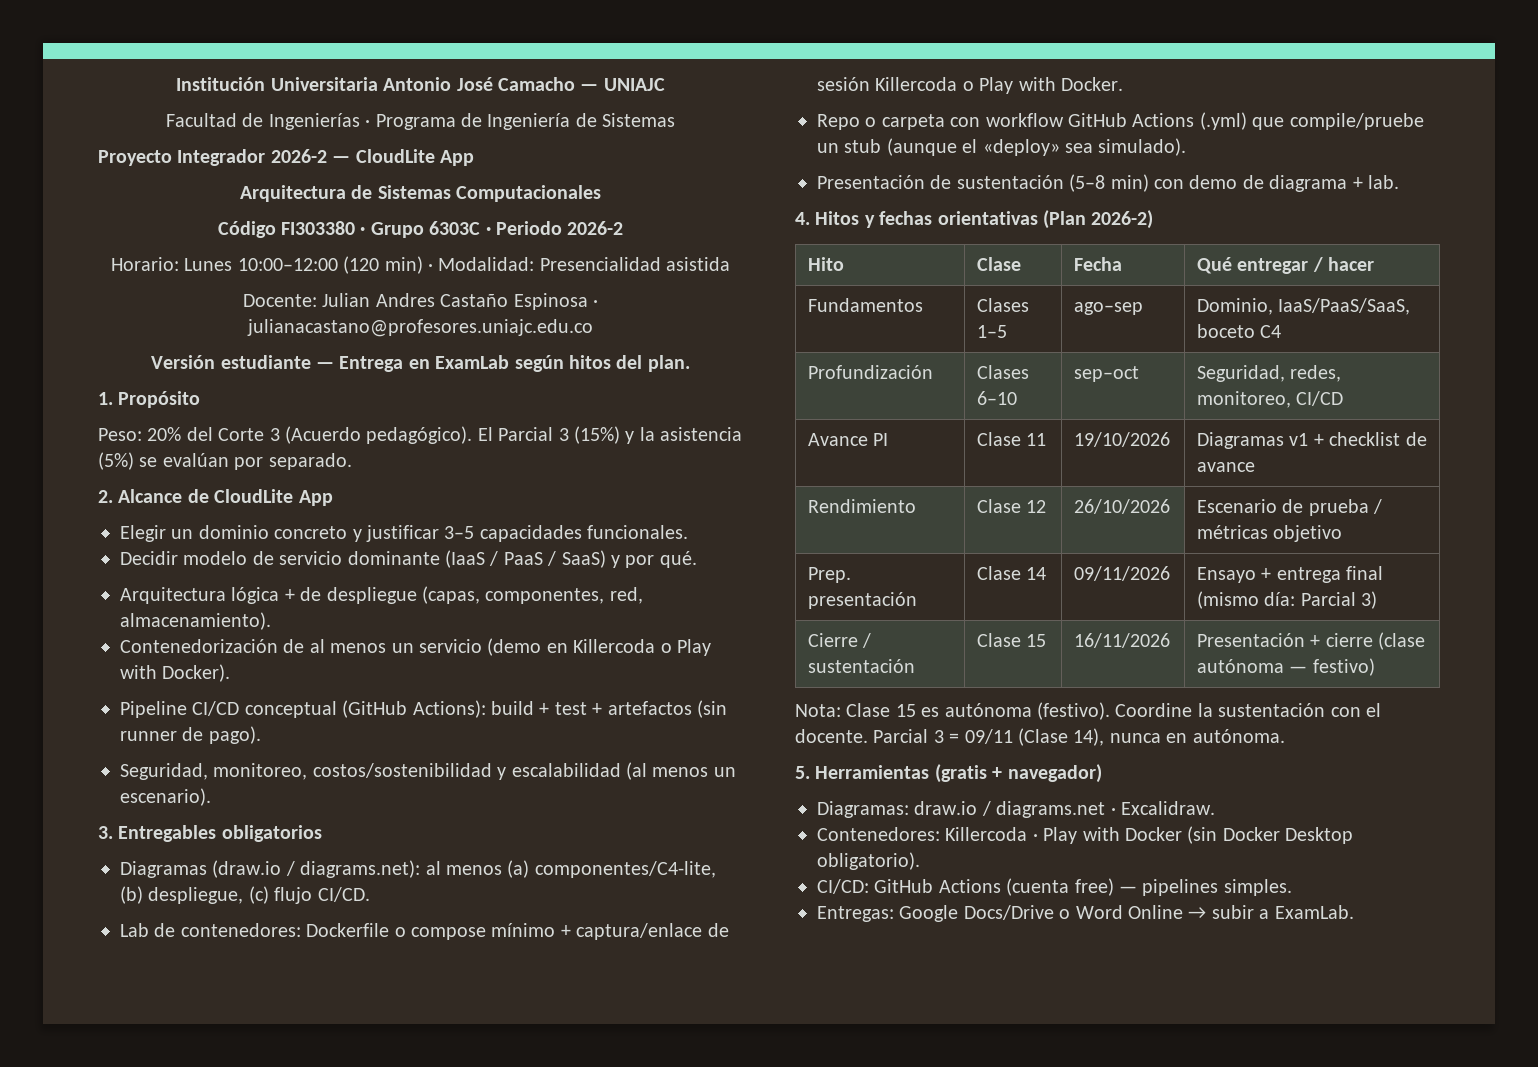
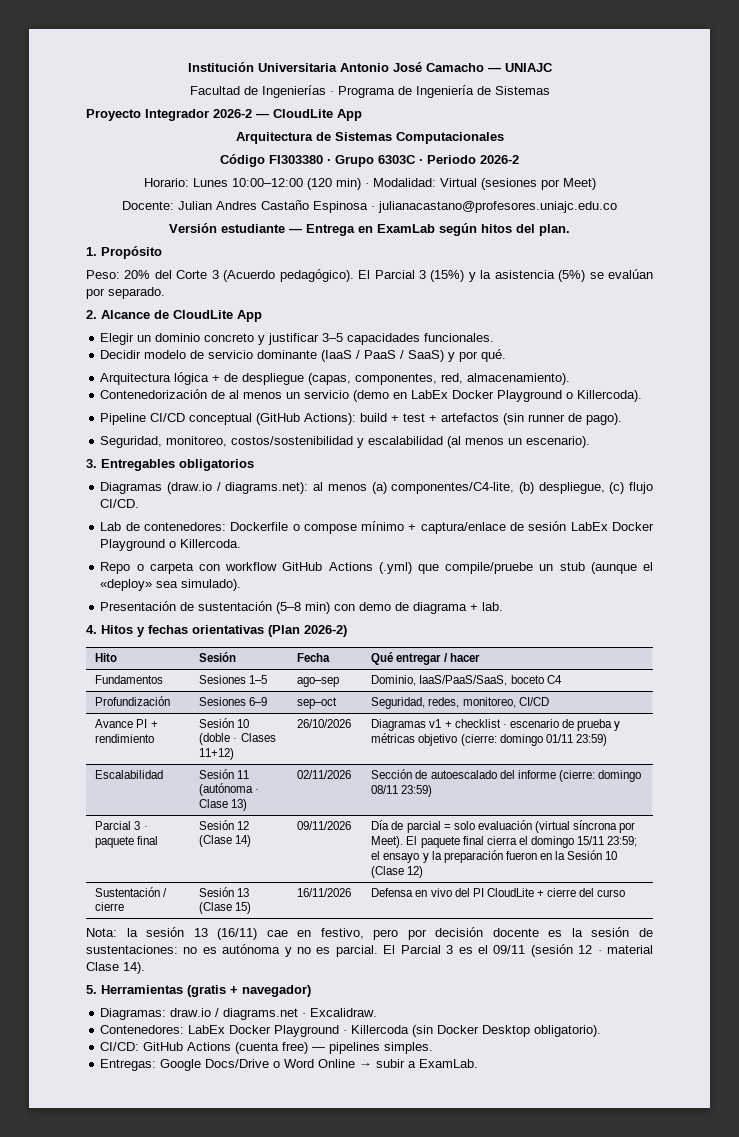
- Horario: Lunes 10:00–12:00 (120 min) · Modalidad: Presencialidad asistida
+ Horario: Lunes 10:00–12:00 (120 min) · Modalidad: Virtual (sesiones por Meet)
- Contenedorización de al menos un servicio (demo en Killercoda o Play with Docker).
+ Contenedorización de al menos un servicio (demo en LabEx Docker Playground o Killercoda).
- Lab de contenedores: Dockerfile o compose mínimo + captura/enlace de sesión Killercoda o Play with Docker.
+ Lab de contenedores: Dockerfile o compose mínimo + captura/enlace de sesión LabEx Docker Playground o Killercoda.
- Hito | Clase | Fecha | Qué entregar / hacer
+ Hito | Sesión | Fecha | Qué entregar / hacer
- Fundamentos | Clases 1–5 | ago–sep | Dominio, IaaS/PaaS/SaaS, boceto C4
+ Fundamentos | Sesiones 1–5 | ago–sep | Dominio, IaaS/PaaS/SaaS, boceto C4
- Profundización | Clases 6–10 | sep–oct | Seguridad, redes, monitoreo, CI/CD
+ Profundización | Sesiones 6–9 | sep–oct | Seguridad, redes, monitoreo, CI/CD
- Avance PI | Clase 11 | 19/10/2026 | Diagramas v1 + checklist de avance
- Rendimiento | Clase 12 | 26/10/2026 | Escenario de prueba / métricas objetivo
- Prep. presentación | Clase 14 | 09/11/2026 | Ensayo + entrega final (mismo día: Parcial 3)
- Cierre / sustentación | Clase 15 | 16/11/2026 | Presentación + cierre (clase autónoma — festivo)
- Nota: Clase 15 es autónoma (festivo). Coordine la sustentación con el docente. Parcial 3 = 09/11 (Clase 14), nunca en autónoma.
+ Avance PI + rendimiento | Sesión 10 (doble · Clases 11+12) | 26/10/2026 | Diagramas v1 + checklist · escenario de prueba y métricas objetivo (cierre: domingo 01/11 23:59)
+ Escalabilidad | Sesión 11 (autónoma · Clase 13) | 02/11/2026 | Sección de autoescalado del informe (cierre: domingo 08/11 23:59)
+ Parcial 3 · paquete final | Sesión 12 (Clase 14) | 09/11/2026 | Día de parcial = solo evaluación (virtual síncrona por Meet). El paquete final cierra el domingo 15/11 23:59; el ensayo y la preparación fueron en la Sesión 10 (Clase 12)
+ Sustentación / cierre | Sesión 13 (Clase 15) | 16/11/2026 | Defensa en vivo del PI CloudLite + cierre del curso
+ Nota: la sesión 13 (16/11) cae en festivo, pero por decisión docente es la sesión de sustentaciones: no es autónoma y no es parcial. El Parcial 3 es el 09/11 (sesión 12 · material Clase 14).
- Contenedores: Killercoda · Play with Docker (sin Docker Desktop obligatorio).
+ Contenedores: LabEx Docker Playground · Killercoda (sin Docker Desktop obligatorio).

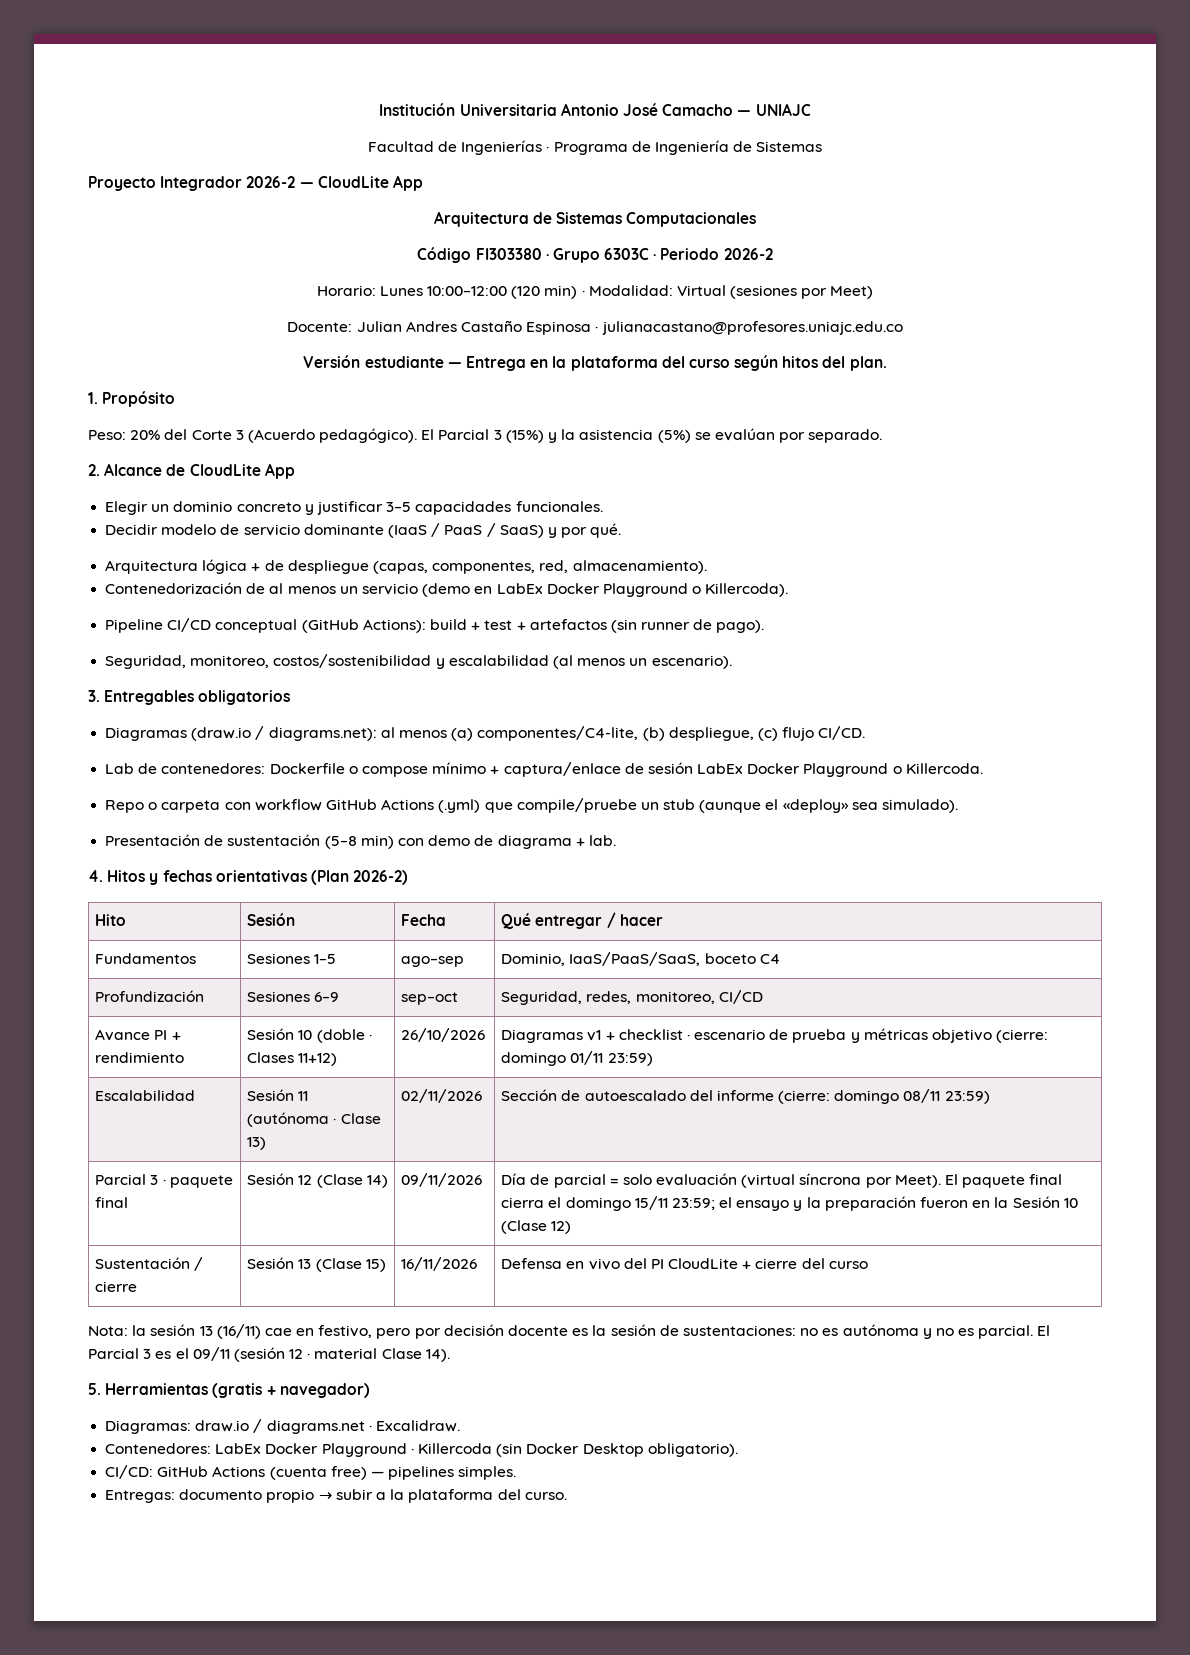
- Versión estudiante — Entrega en ExamLab según hitos del plan.
+ Versión estudiante — Entrega en la plataforma del curso según hitos del plan.
- Entregas: Google Docs/Drive o Word Online → subir a ExamLab.
+ Entregas: documento propio → subir a la plataforma del curso.

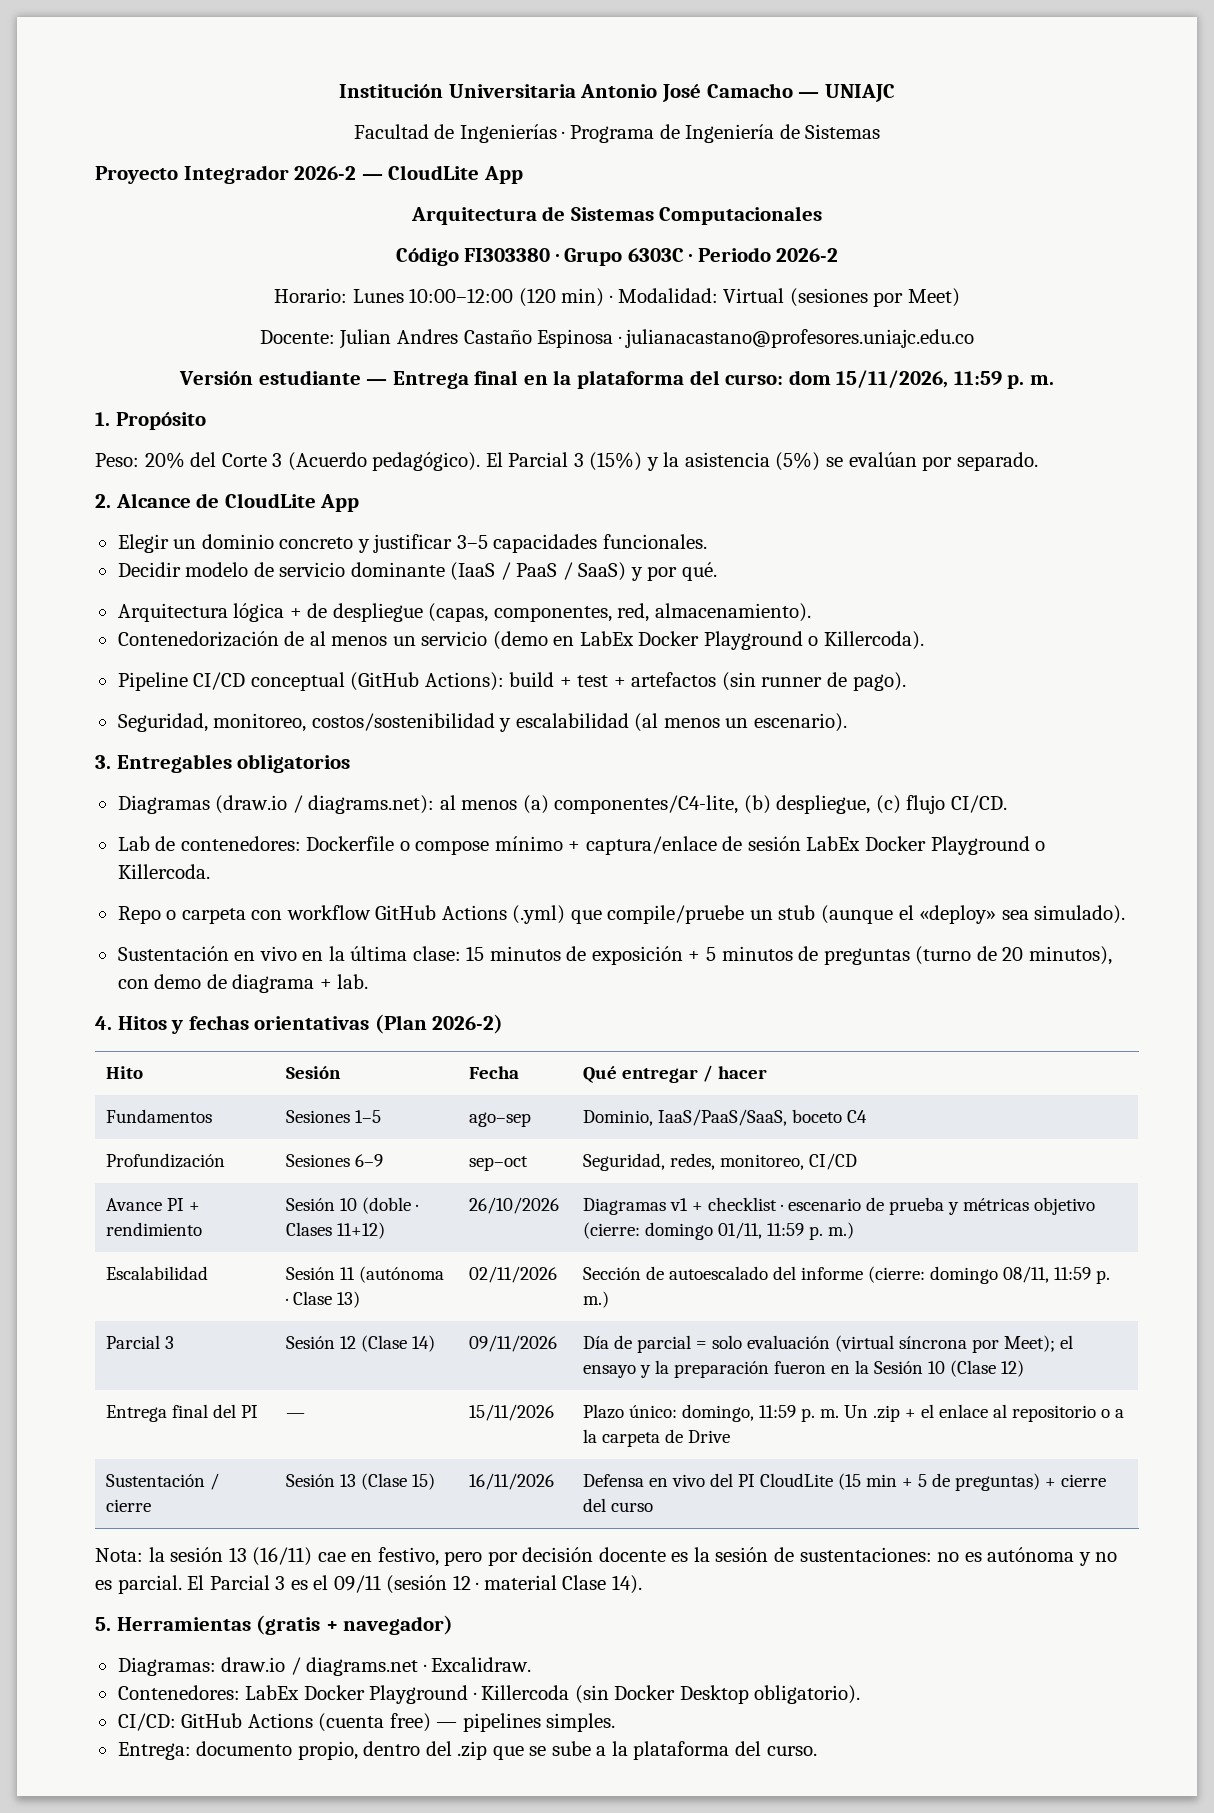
- Versión estudiante — Entrega en la plataforma del curso según hitos del plan.
+ Versión estudiante — Entrega final en la plataforma del curso: dom 15/11/2026, 11:59 p. m.
- Presentación de sustentación (5–8 min) con demo de diagrama + lab.
+ Sustentación en vivo en la última clase: 15 minutos de exposición + 5 minutos de preguntas (turno de 20 minutos), con demo de diagrama + lab.
- Avance PI + rendimiento | Sesión 10 (doble · Clases 11+12) | 26/10/2026 | Diagramas v1 + checklist · escenario de prueba y métricas objetivo (cierre: domingo 01/11 23:59)
+ Avance PI + rendimiento | Sesión 10 (doble · Clases 11+12) | 26/10/2026 | Diagramas v1 + checklist · escenario de prueba y métricas objetivo (cierre: domingo 01/11, 11:59 p. m.)
- Escalabilidad | Sesión 11 (autónoma · Clase 13) | 02/11/2026 | Sección de autoescalado del informe (cierre: domingo 08/11 23:59)
- Parcial 3 · paquete final | Sesión 12 (Clase 14) | 09/11/2026 | Día de parcial = solo evaluación (virtual síncrona por Meet). El paquete final cierra el domingo 15/11 23:59; el ensayo y la preparación fueron en la Sesión 10 (Clase 12)
+ Escalabilidad | Sesión 11 (autónoma · Clase 13) | 02/11/2026 | Sección de autoescalado del informe (cierre: domingo 08/11, 11:59 p. m.)
+ Parcial 3 | Sesión 12 (Clase 14) | 09/11/2026 | Día de parcial = solo evaluación (virtual síncrona por Meet); el ensayo y la preparación fueron en la Sesión 10 (Clase 12)
+ Entrega final del PI | — | 15/11/2026 | Plazo único: domingo, 11:59 p. m. Un .zip + el enlace al repositorio o a la carpeta de Drive
- Sustentación / cierre | Sesión 13 (Clase 15) | 16/11/2026 | Defensa en vivo del PI CloudLite + cierre del curso
+ Sustentación / cierre | Sesión 13 (Clase 15) | 16/11/2026 | Defensa en vivo del PI CloudLite (15 min + 5 de preguntas) + cierre del curso
- Entregas: documento propio → subir a la plataforma del curso.
+ Entrega: documento propio, dentro del .zip que se sube a la plataforma del curso.

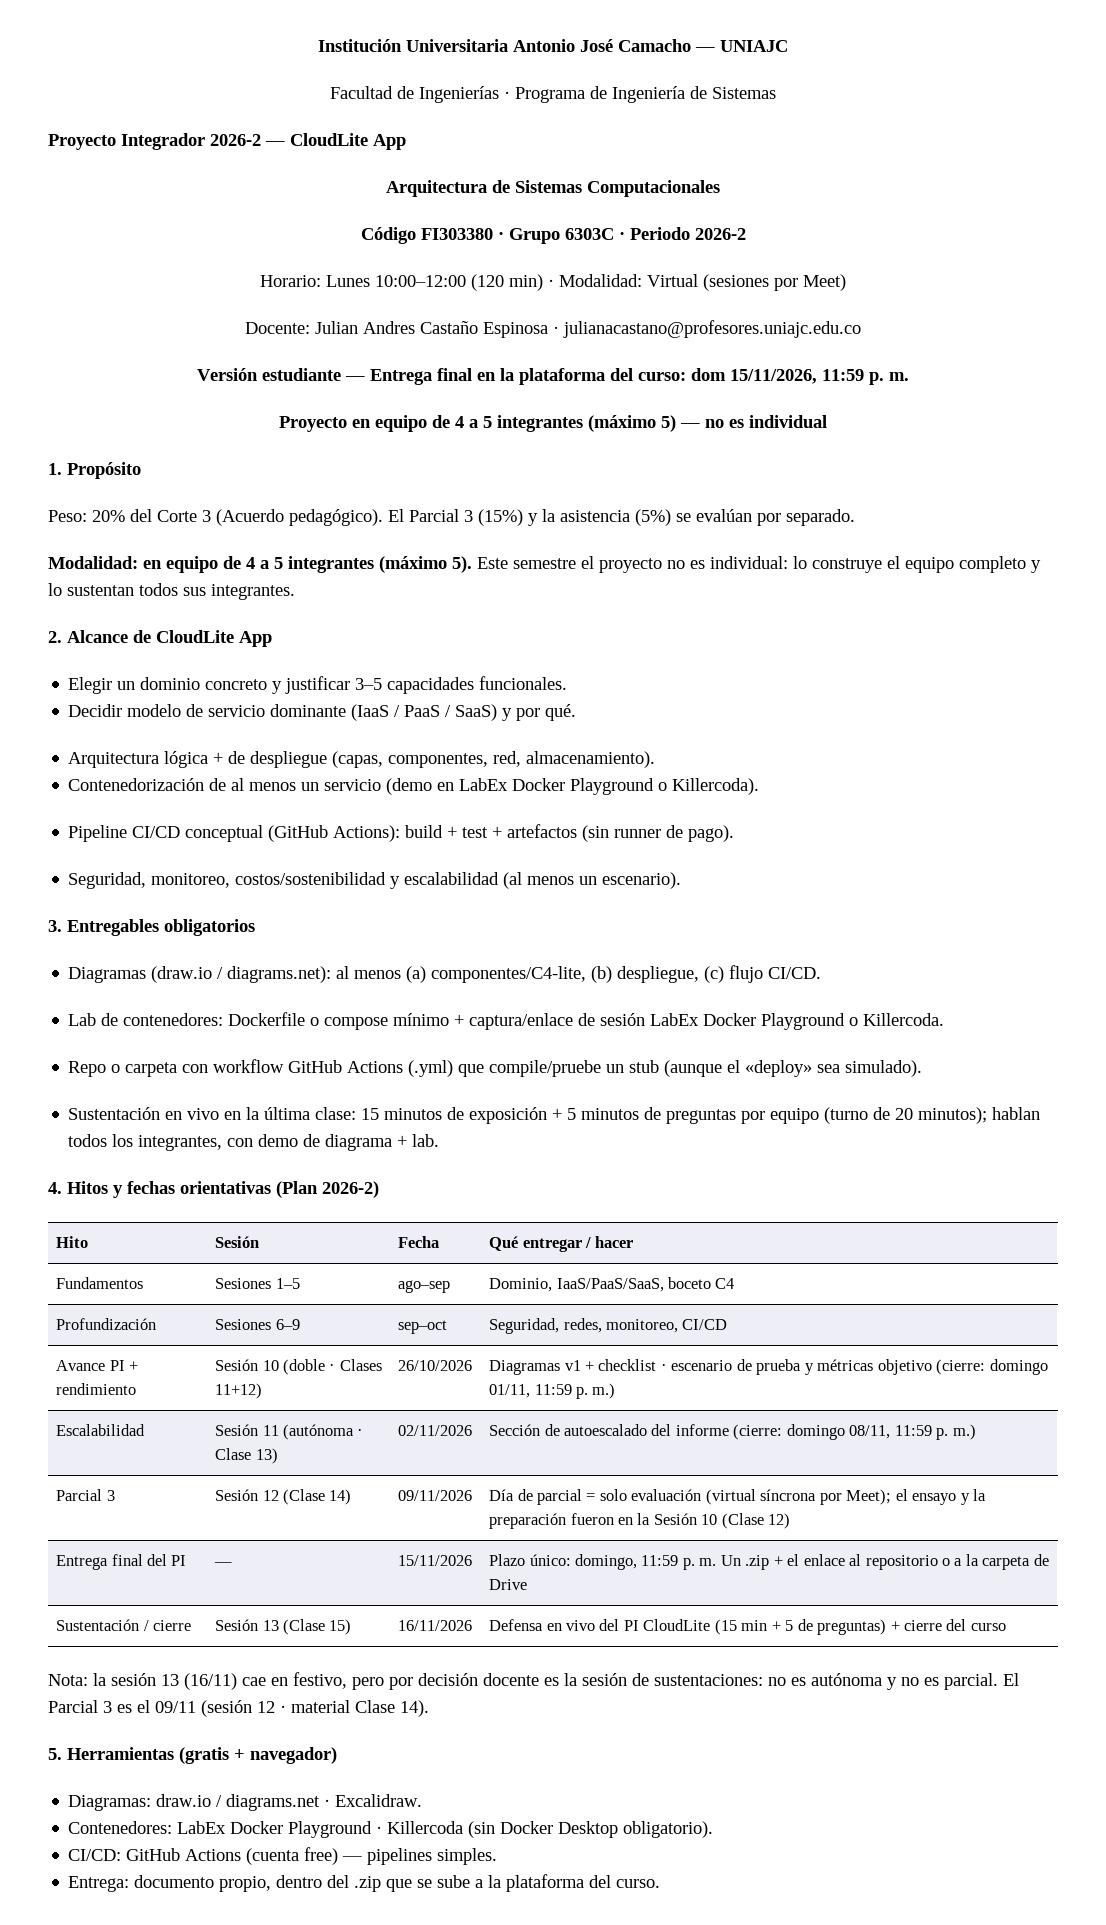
+ Proyecto en equipo de 4 a 5 integrantes (máximo 5) — no es individual
+ Modalidad: en equipo de 4 a 5 integrantes (máximo 5). Este semestre el proyecto no es individual: lo construye el equipo completo y lo sustentan todos sus integrantes.
- Sustentación en vivo en la última clase: 15 minutos de exposición + 5 minutos de preguntas (turno de 20 minutos), con demo de diagrama + lab.
+ Sustentación en vivo en la última clase: 15 minutos de exposición + 5 minutos de preguntas por equipo (turno de 20 minutos); hablan todos los integrantes, con demo de diagrama + lab.

